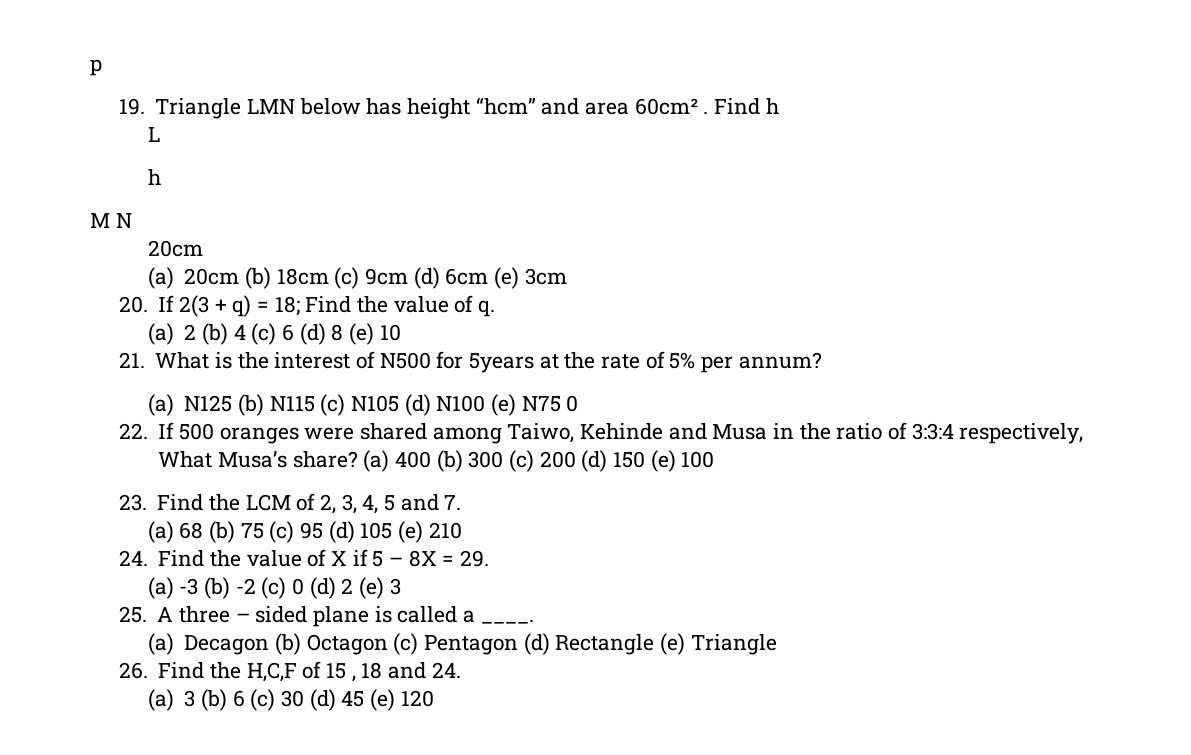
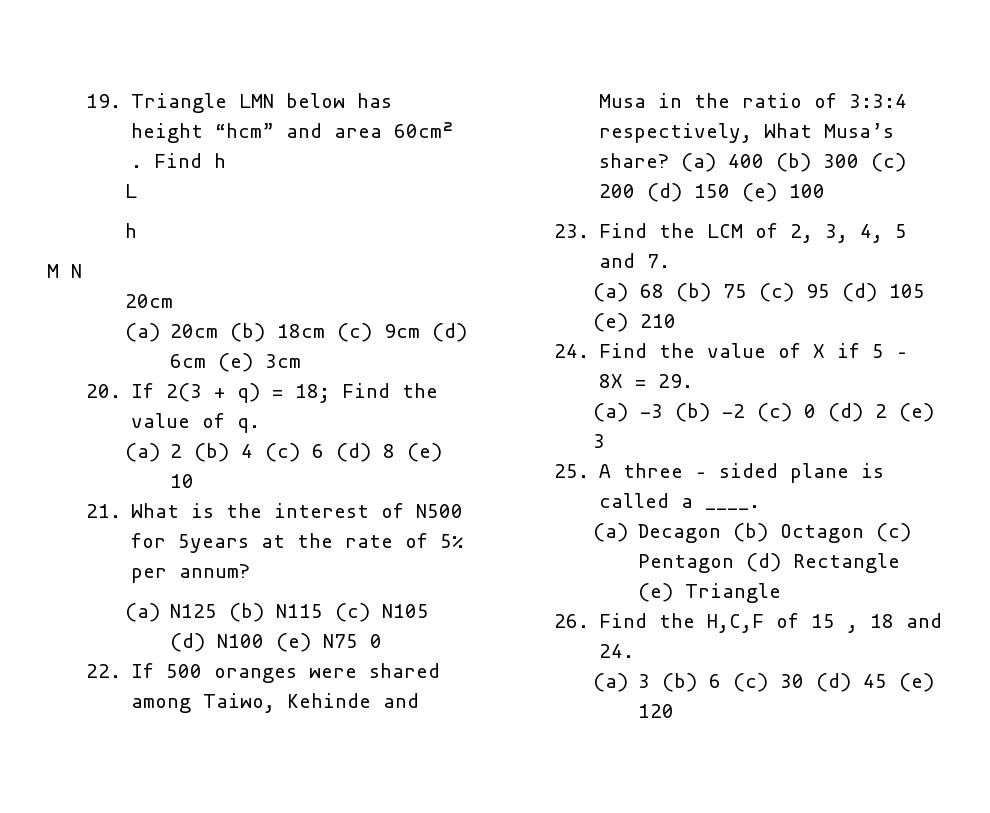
- p

